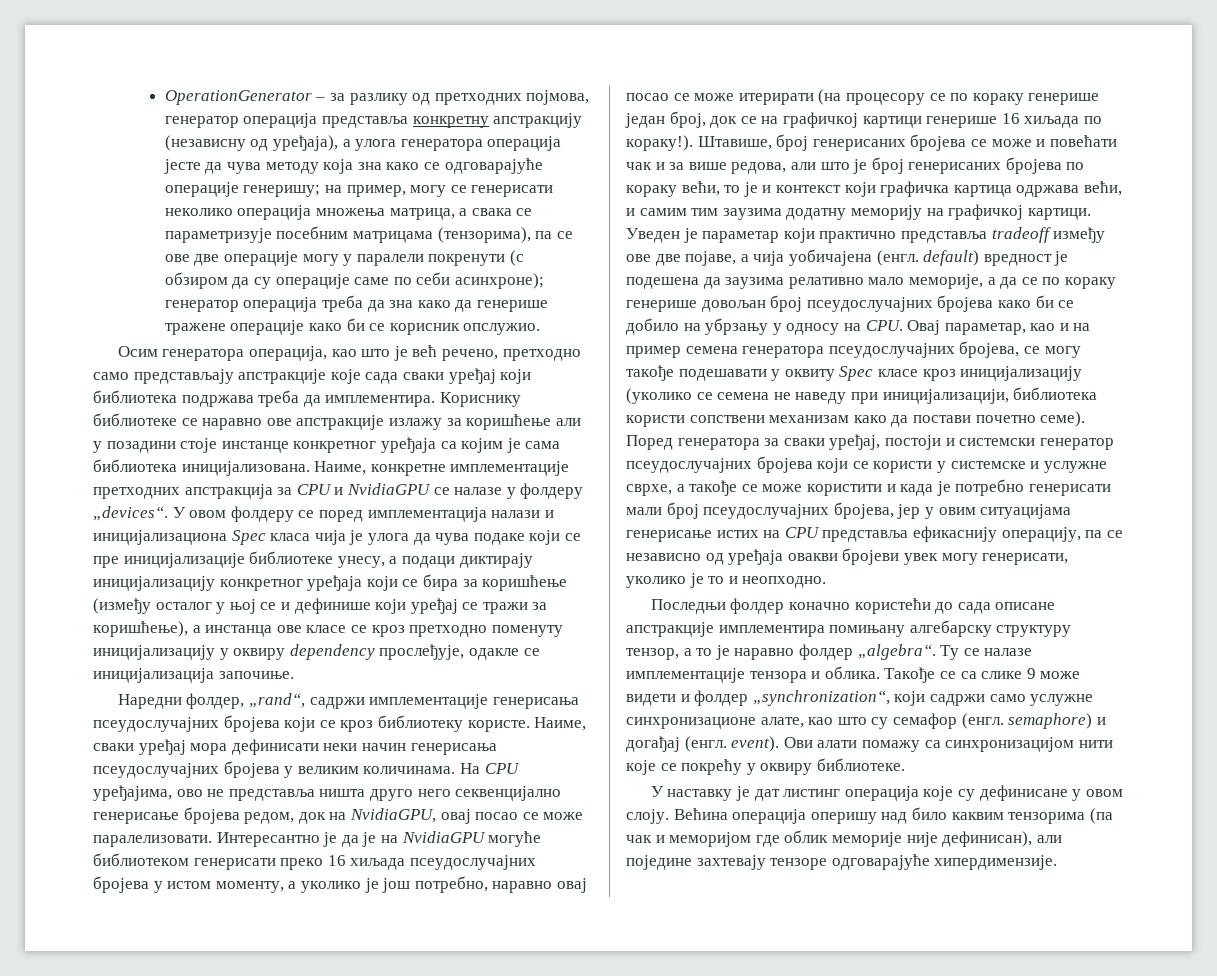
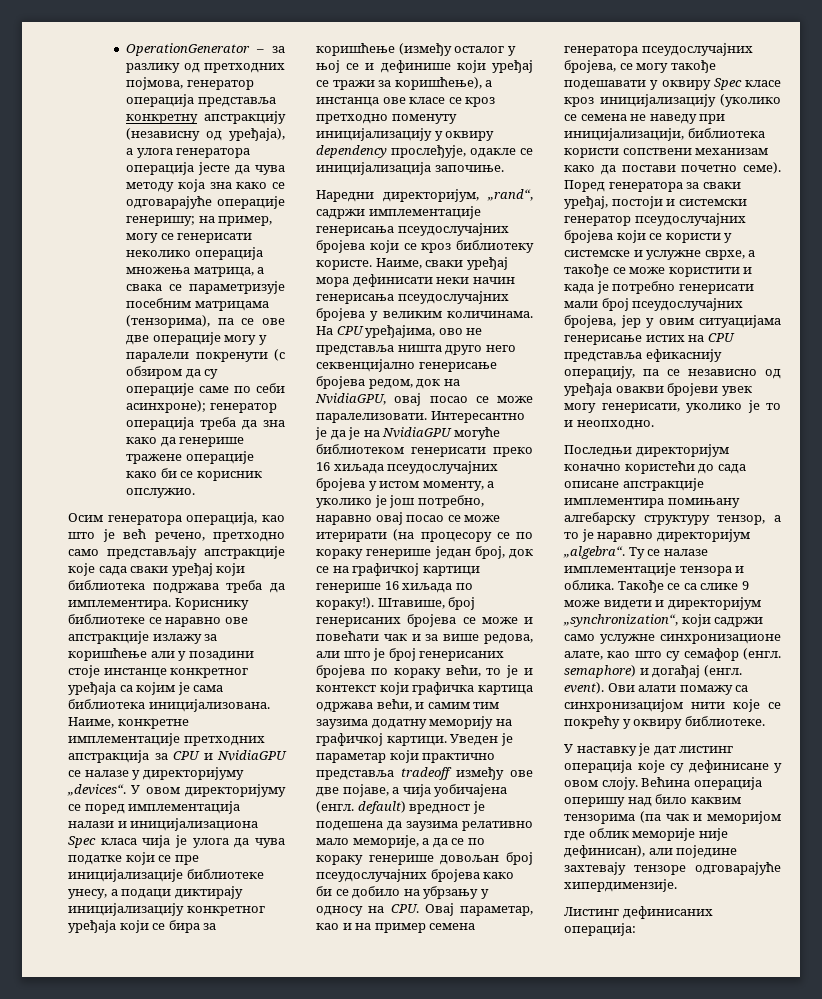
- Наиме, конкретне имплементације претходних апстракција за CPU и NvidiaGPU се налазе у фолдеру „devices“.
+ Наиме, конкретне имплементације претходних апстракција за CPU и NvidiaGPU се налазе у директоријуму „devices“.
- У овом фолдеру се поред имплементација налази и иницијализациона Spec класа чија је улога да чува подаке који се пре иницијализације библиотеке унесу, а подаци диктирају иницијализацију конкретног уређаја који се бира за коришћење (између осталог у њој се и дефинише који уређај се тражи за коришћење), а инстанца ове класе се кроз претходно поменуту иницијализацију у оквиру dependency прослеђује, одакле се иницијализација започиње.
+ У овом директоријуму се поред имплементација налази и иницијализациона Spec класа чија је улога да чува податке који се пре иницијализације библиотеке унесу, а подаци диктирају иницијализацију конкретног уређаја који се бира за коришћење (између осталог у њој се и дефинише који уређај се тражи за коришћење), а инстанца ове класе се кроз претходно поменуту иницијализацију у оквиру dependency прослеђује, одакле се иницијализација започиње.
- Наредни фолдер, „rand“, садржи имплементације генерисања псеудослучајних бројева који се кроз библиотеку користе.
+ Наредни директоријум, „rand“, садржи имплементације генерисања псеудослучајних бројева који се кроз библиотеку користе.
- Уведен је параметар који практично представља tradeoff између ове две појаве, а чија уобичајена (енгл. default) вредност је подешена да заузима релативно мало меморије, а да се по кораку генерише довољан број псеудослучајних бројева како би се добило на убрзању у односу на CPU. Овај параметар, као и на пример семена генератора псеудослучајних бројева, се могу такође подешавати у оквиту Spec класе кроз иницијализацију (уколико се семена не наведу при иницијализацији, библиотека користи сопствени механизам како да постави почетно семе).
+ Уведен је параметар који практично представља tradeoff између ове две појаве, а чија уобичајена (енгл. default) вредност је подешена да заузима релативно мало меморије, а да се по кораку генерише довољан број псеудослучајних бројева како би се добило на убрзању у односу на CPU. Овај параметар, као и на пример семена генератора псеудослучајних бројева, се могу такође подешавати у оквиру Spec класе кроз иницијализацију (уколико се семена не наведу при иницијализацији, библиотека користи сопствени механизам како да постави почетно семе).
- Последњи фолдер коначно користећи до сада описане апстракције имплементира помињану алгебарску структуру тензор, а то је наравно фолдер „algebra“.
+ Последњи директоријум коначно користећи до сада описане апстракције имплементира помињану алгебарску структуру тензор, а то је наравно директоријум „algebra“.
- Такође се са слике 9 може видети и фолдер „synchronization“, који садржи само услужне синхронизационе алате, као што су семафор (енгл. semaphore) и догађај (енгл. event).
+ Такође се са слике 9 може видети и директоријум „synchronization“, који садржи само услужне синхронизационе алате, као што су семафор (енгл. semaphore) и догађај (енгл. event).
+ Листинг дефинисаних операција:

